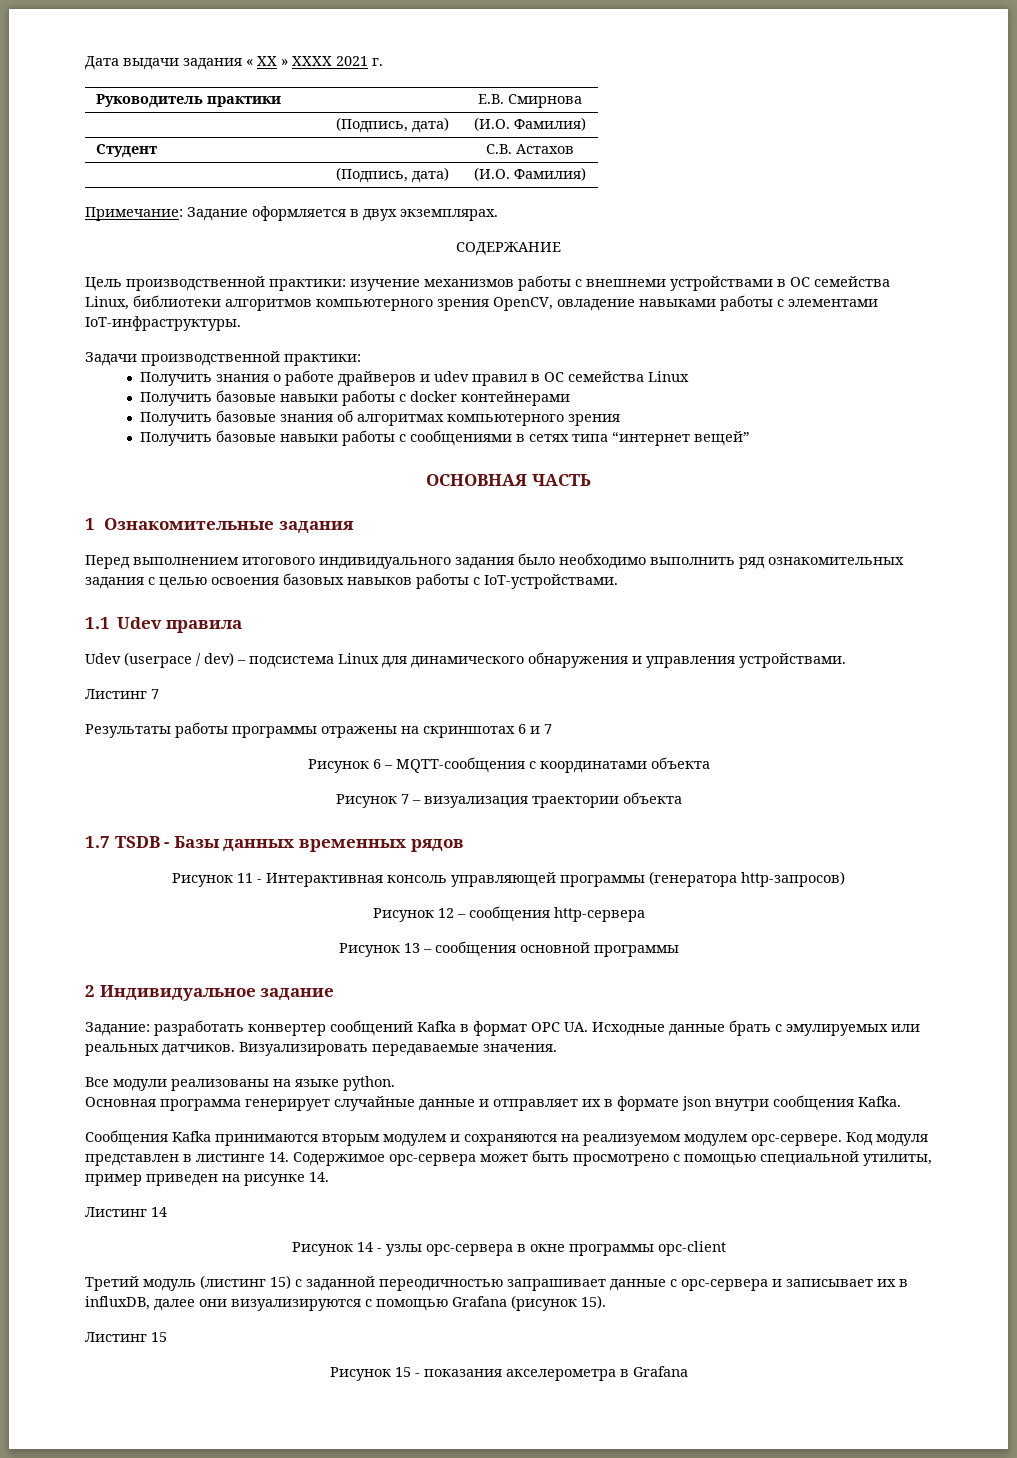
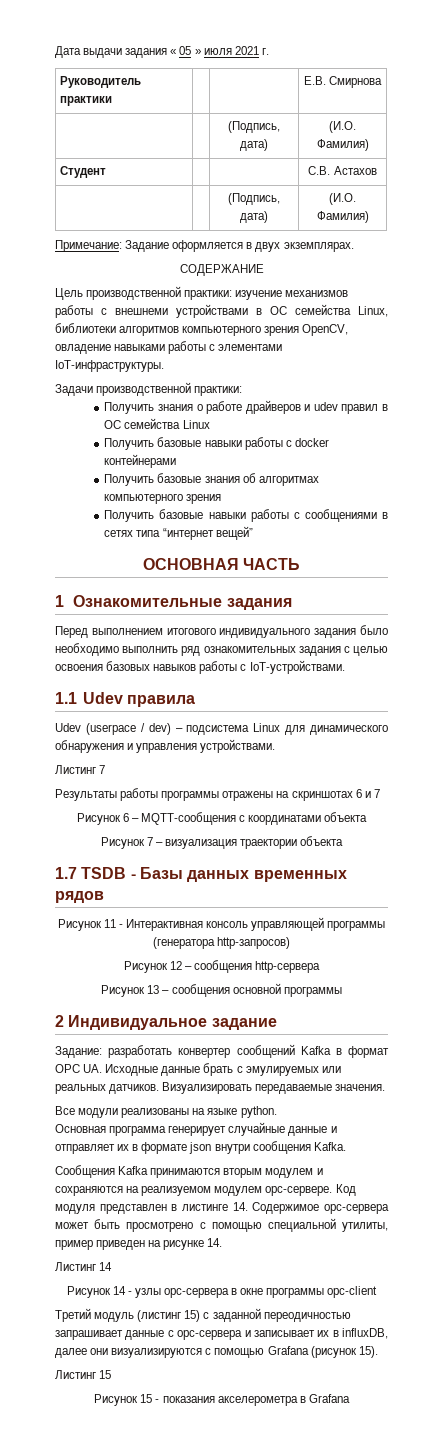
- Дата выдачи задания « ХХ » ХХХХ 2021 г.
+ Дата выдачи задания « 05 » июля 2021 г.

